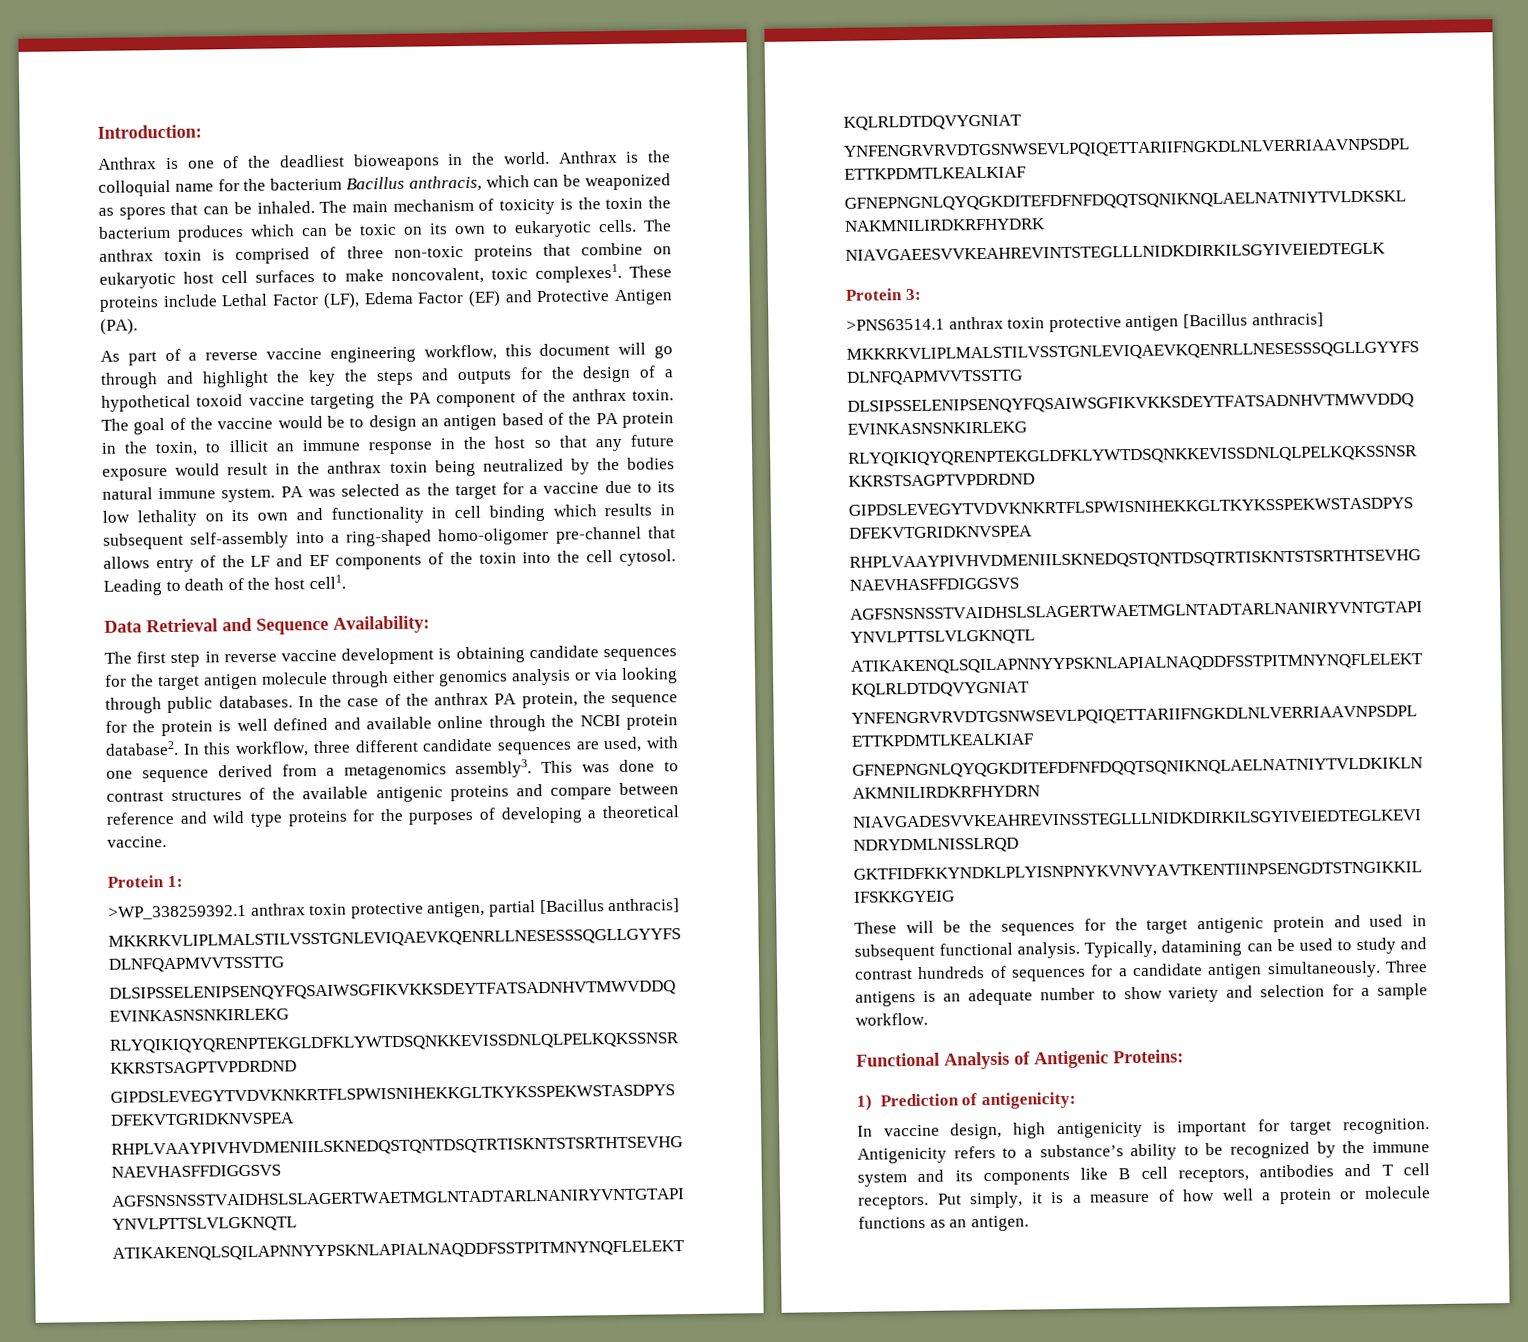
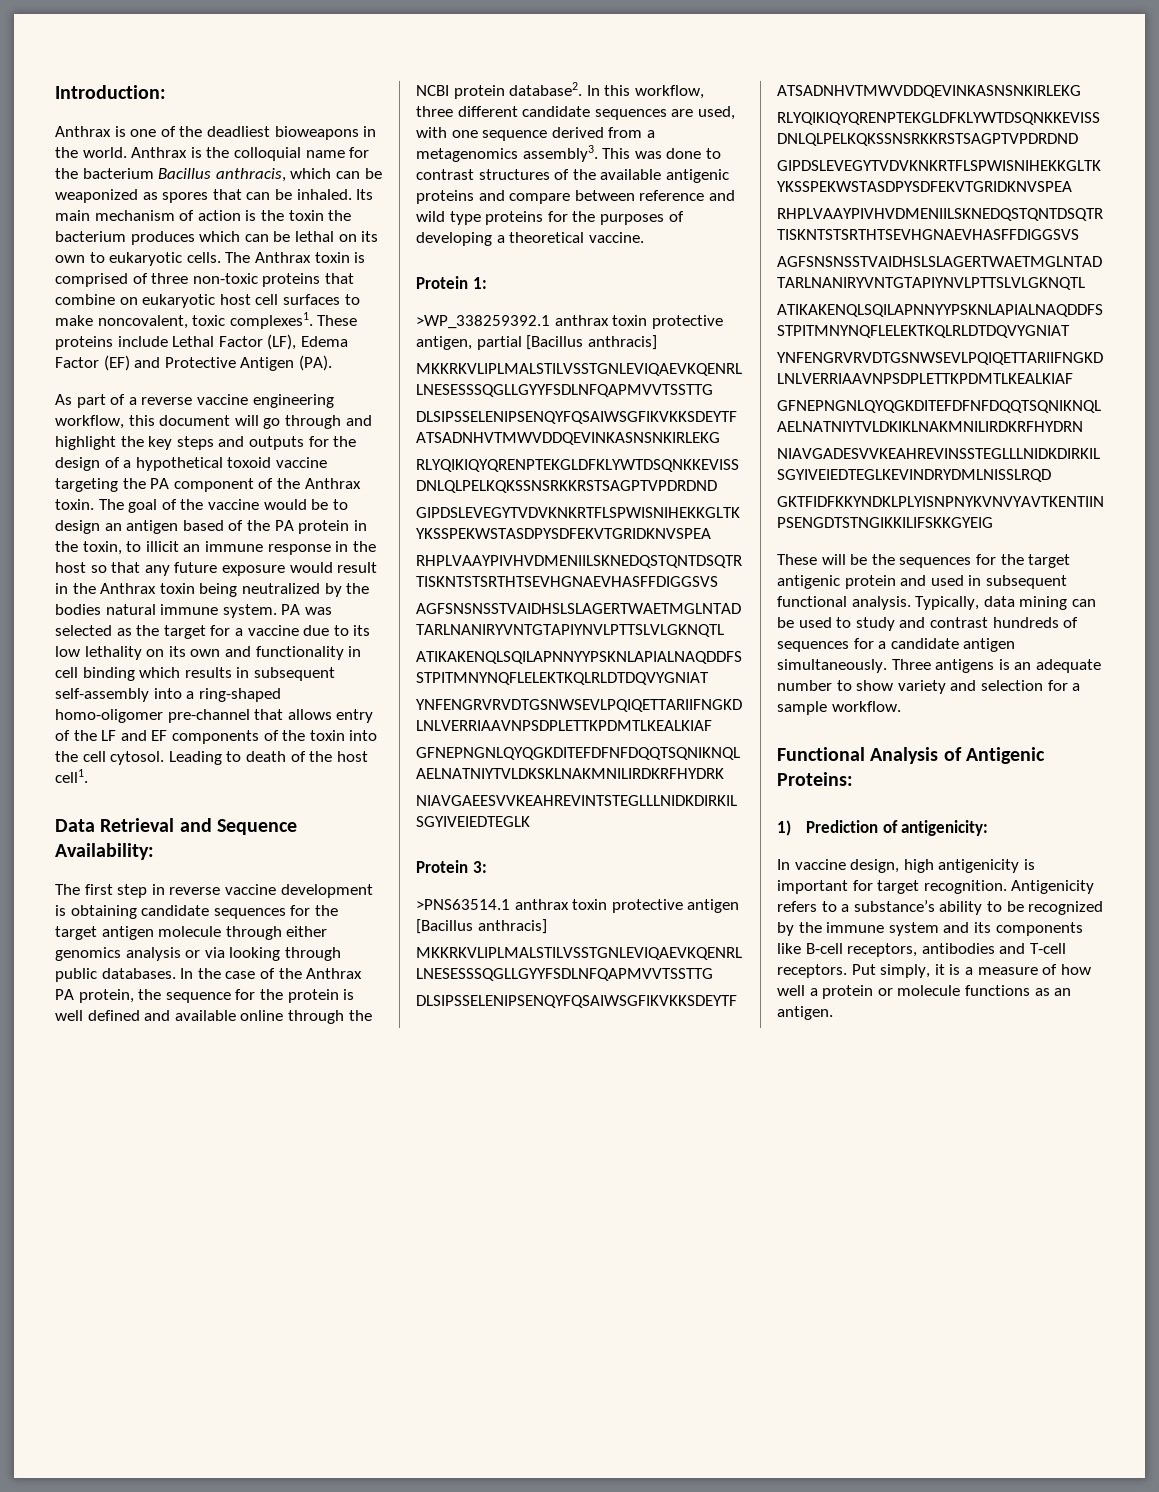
- The main mechanism of toxicity is the toxin the bacterium produces which can be toxic on its own to eukaryotic cells.
+ Its main mechanism of action is the toxin the bacterium produces which can be lethal on its own to eukaryotic cells.
- The anthrax toxin is comprised of three non-toxic proteins that combine on eukaryotic host cell surfaces to make noncovalent, toxic complexes1.
+ The Anthrax toxin is comprised of three non-toxic proteins that combine on eukaryotic host cell surfaces to make noncovalent, toxic complexes1.
- As part of a reverse vaccine engineering workflow, this document will go through and highlight the key the steps and outputs for the design of a hypothetical toxoid vaccine targeting the PA component of the anthrax toxin.
+ As part of a reverse vaccine engineering workflow, this document will go through and highlight the key steps and outputs for the design of a hypothetical toxoid vaccine targeting the PA component of the Anthrax toxin.
- The goal of the vaccine would be to design an antigen based of the PA protein in the toxin, to illicit an immune response in the host so that any future exposure would result in the anthrax toxin being neutralized by the bodies natural immune system.
+ The goal of the vaccine would be to design an antigen based of the PA protein in the toxin, to illicit an immune response in the host so that any future exposure would result in the Anthrax toxin being neutralized by the bodies natural immune system.
- In the case of the anthrax PA protein, the sequence for the protein is well defined and available online through the NCBI protein database2.
+ In the case of the Anthrax PA protein, the sequence for the protein is well defined and available online through the NCBI protein database2.
- Typically, datamining can be used to study and contrast hundreds of sequences for a candidate antigen simultaneously.
+ Typically, data mining can be used to study and contrast hundreds of sequences for a candidate antigen simultaneously.
- Antigenicity refers to a substance’s ability to be recognized by the immune system and its components like B cell receptors, antibodies and T cell receptors.
+ Antigenicity refers to a substance’s ability to be recognized by the immune system and its components like B-cell receptors, antibodies and T-cell receptors.

